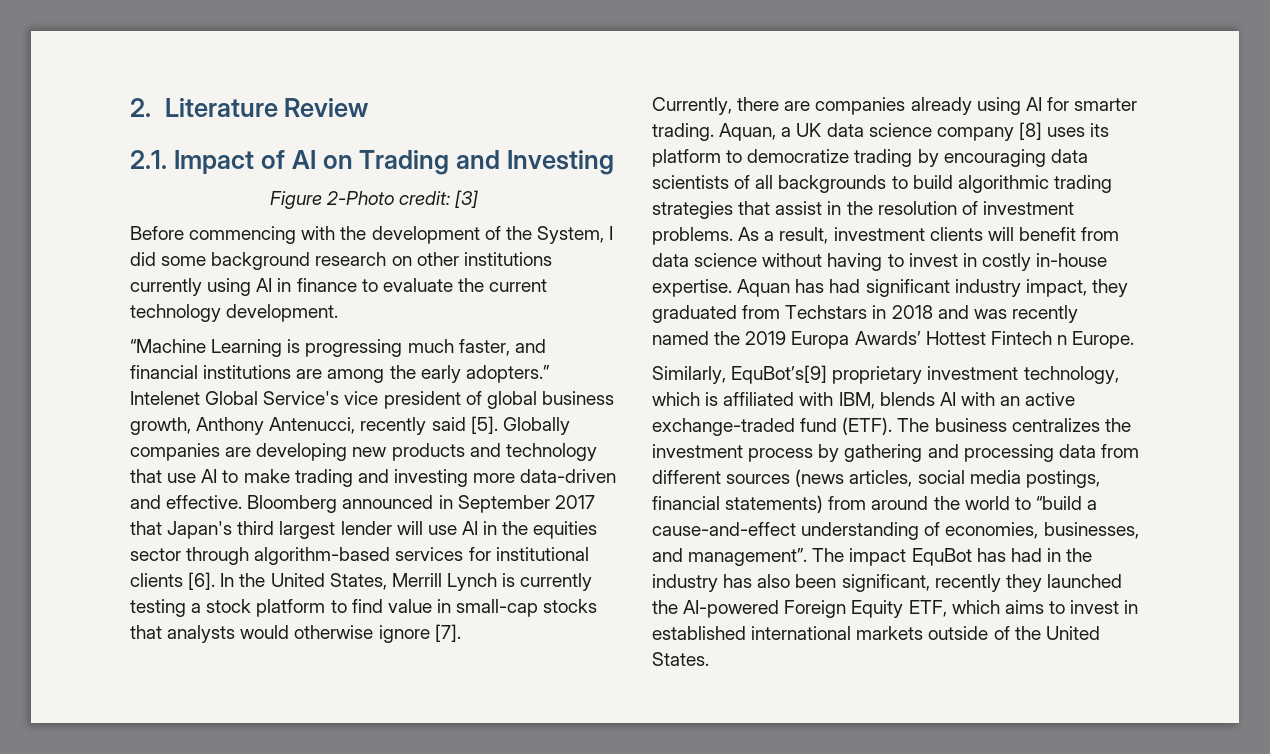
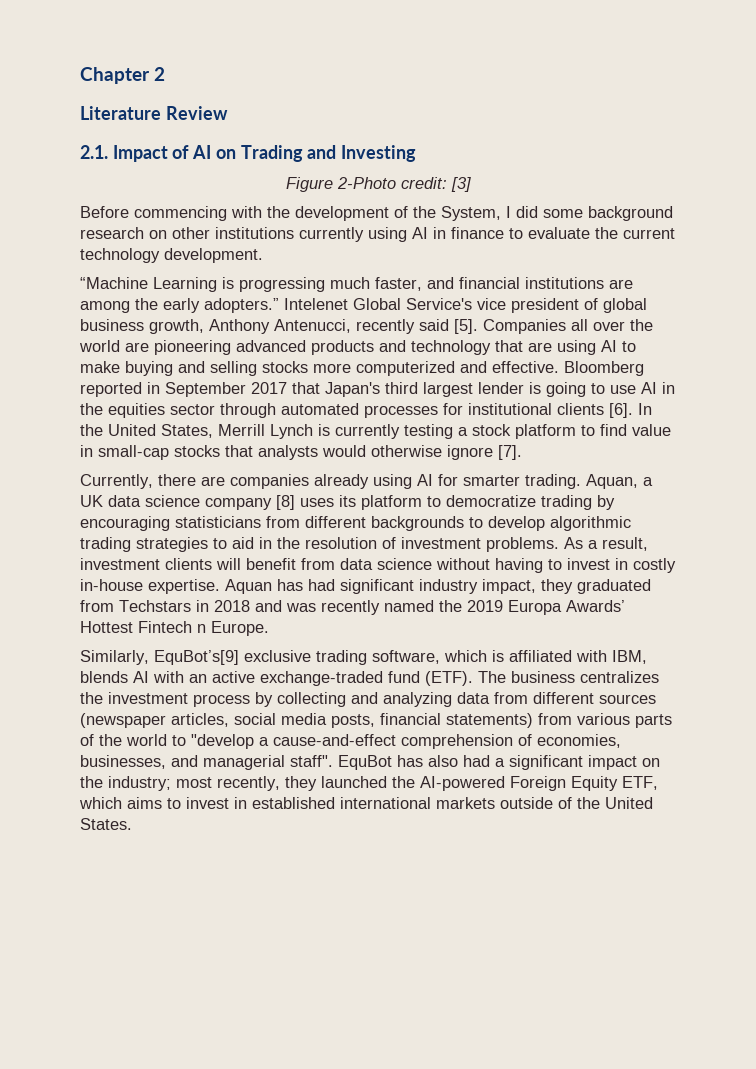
- 2. Literature Review
+ Chapter 2
+ Literature Review
- Globally companies are developing new products and technology that use AI to make trading and investing more data-driven and effective.
+ Companies all over the world are pioneering advanced products and technology that are using AI to make buying and selling stocks more computerized and effective.
- Bloomberg announced in September 2017 that Japan's third largest lender will use AI in the equities sector through algorithm-based services for institutional clients [6].
+ Bloomberg reported in September 2017 that Japan's third largest lender is going to use AI in the equities sector through automated processes for institutional clients [6].
- Aquan, a UK data science company [8] uses its platform to democratize trading by encouraging data scientists of all backgrounds to build algorithmic trading strategies that assist in the resolution of investment problems.
+ Aquan, a UK data science company [8] uses its platform to democratize trading by encouraging statisticians from different backgrounds to develop algorithmic trading strategies to aid in the resolution of investment problems.
- Similarly, EquBot’s[9] proprietary investment technology, which is affiliated with IBM, blends AI with an active exchange-traded fund (ETF).
+ Similarly, EquBot’s[9] exclusive trading software, which is affiliated with IBM, blends AI with an active exchange-traded fund (ETF).
- The business centralizes the investment process by gathering and processing data from different sources (news articles, social media postings, financial statements) from around the world to “build a cause-and-effect understanding of economies, businesses, and management”. The impact EquBot has had in the industry has also been significant, recently they launched the AI-powered Foreign Equity ETF, which aims to invest in established international markets outside of the United States.
+ The business centralizes the investment process by collecting and analyzing data from different sources (newspaper articles, social media posts, financial statements) from various parts of the world to "develop a cause-and-effect comprehension of economies, businesses, and managerial staff". EquBot has also had a significant impact on the industry; most recently, they launched the AI-powered Foreign Equity ETF, which aims to invest in established international markets outside of the United States.

